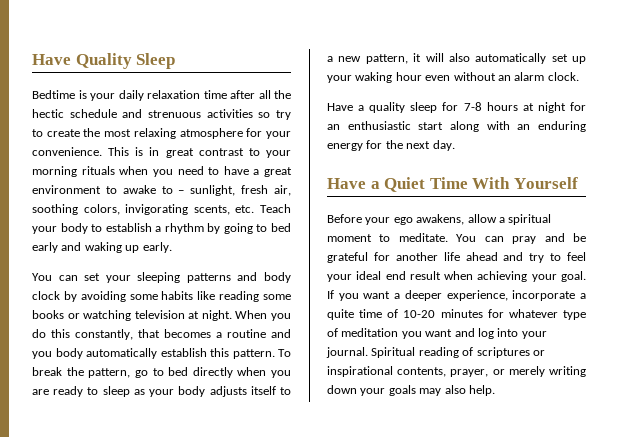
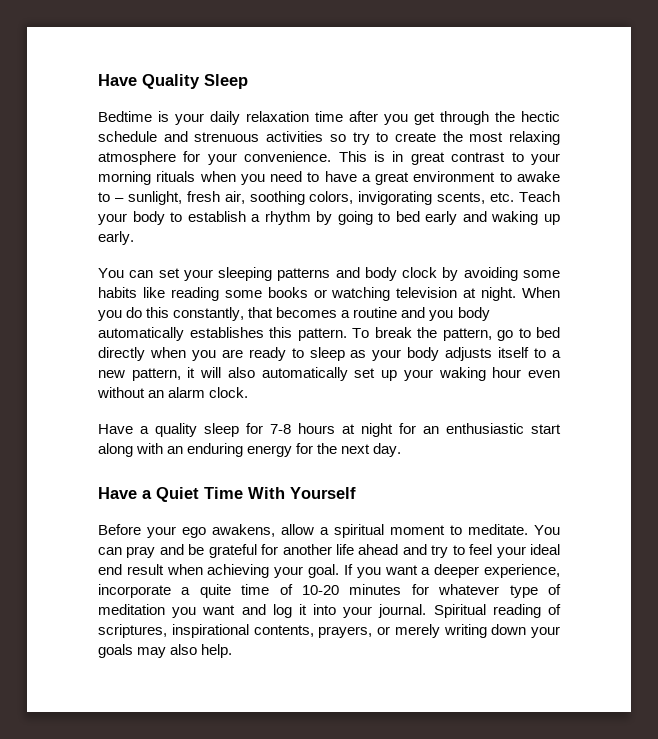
- Bedtime is your daily relaxation time after all the hectic schedule and strenuous activities so try to create the most relaxing atmosphere for your convenience.
+ Bedtime is your daily relaxation time after you get through the hectic schedule and strenuous activities so try to create the most relaxing atmosphere for your convenience.
- When you do this constantly, that becomes a routine and you body automatically establish this pattern.
+ When you do this constantly, that becomes a routine and you body automatically establishes this pattern.
- If you want a deeper experience, incorporate a quite time of 10-20 minutes for whatever type of meditation you want and log into your journal.
+ If you want a deeper experience, incorporate a quite time of 10-20 minutes for whatever type of meditation you want and log it into your journal.
- Spiritual reading of scriptures or inspirational contents, prayer, or merely writing down your goals may also help.
+ Spiritual reading of scriptures, inspirational contents, prayers, or merely writing down your goals may also help.

